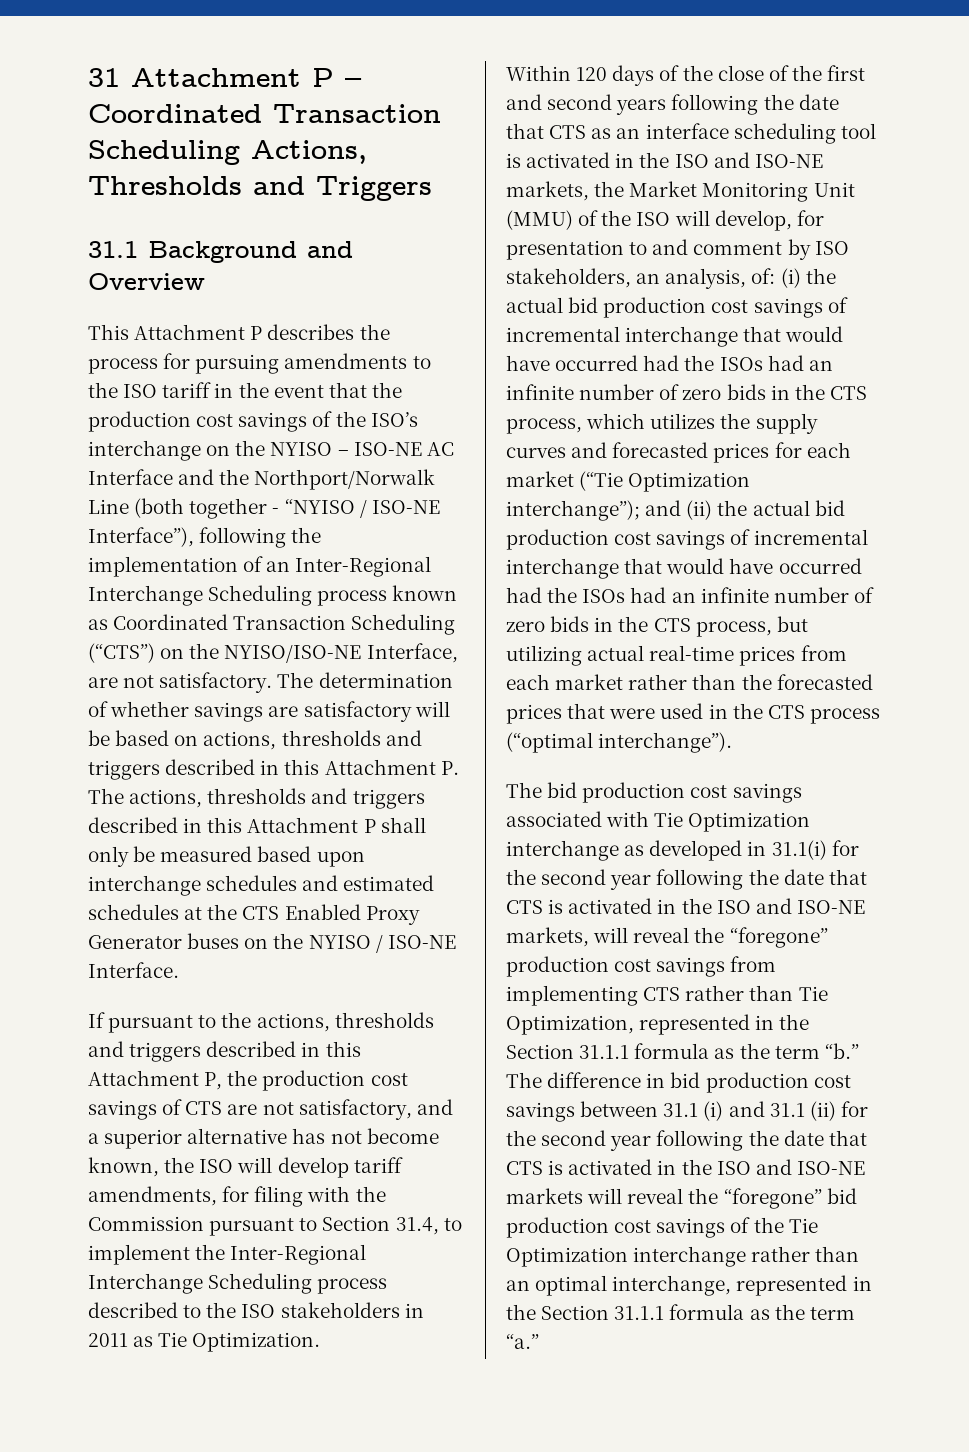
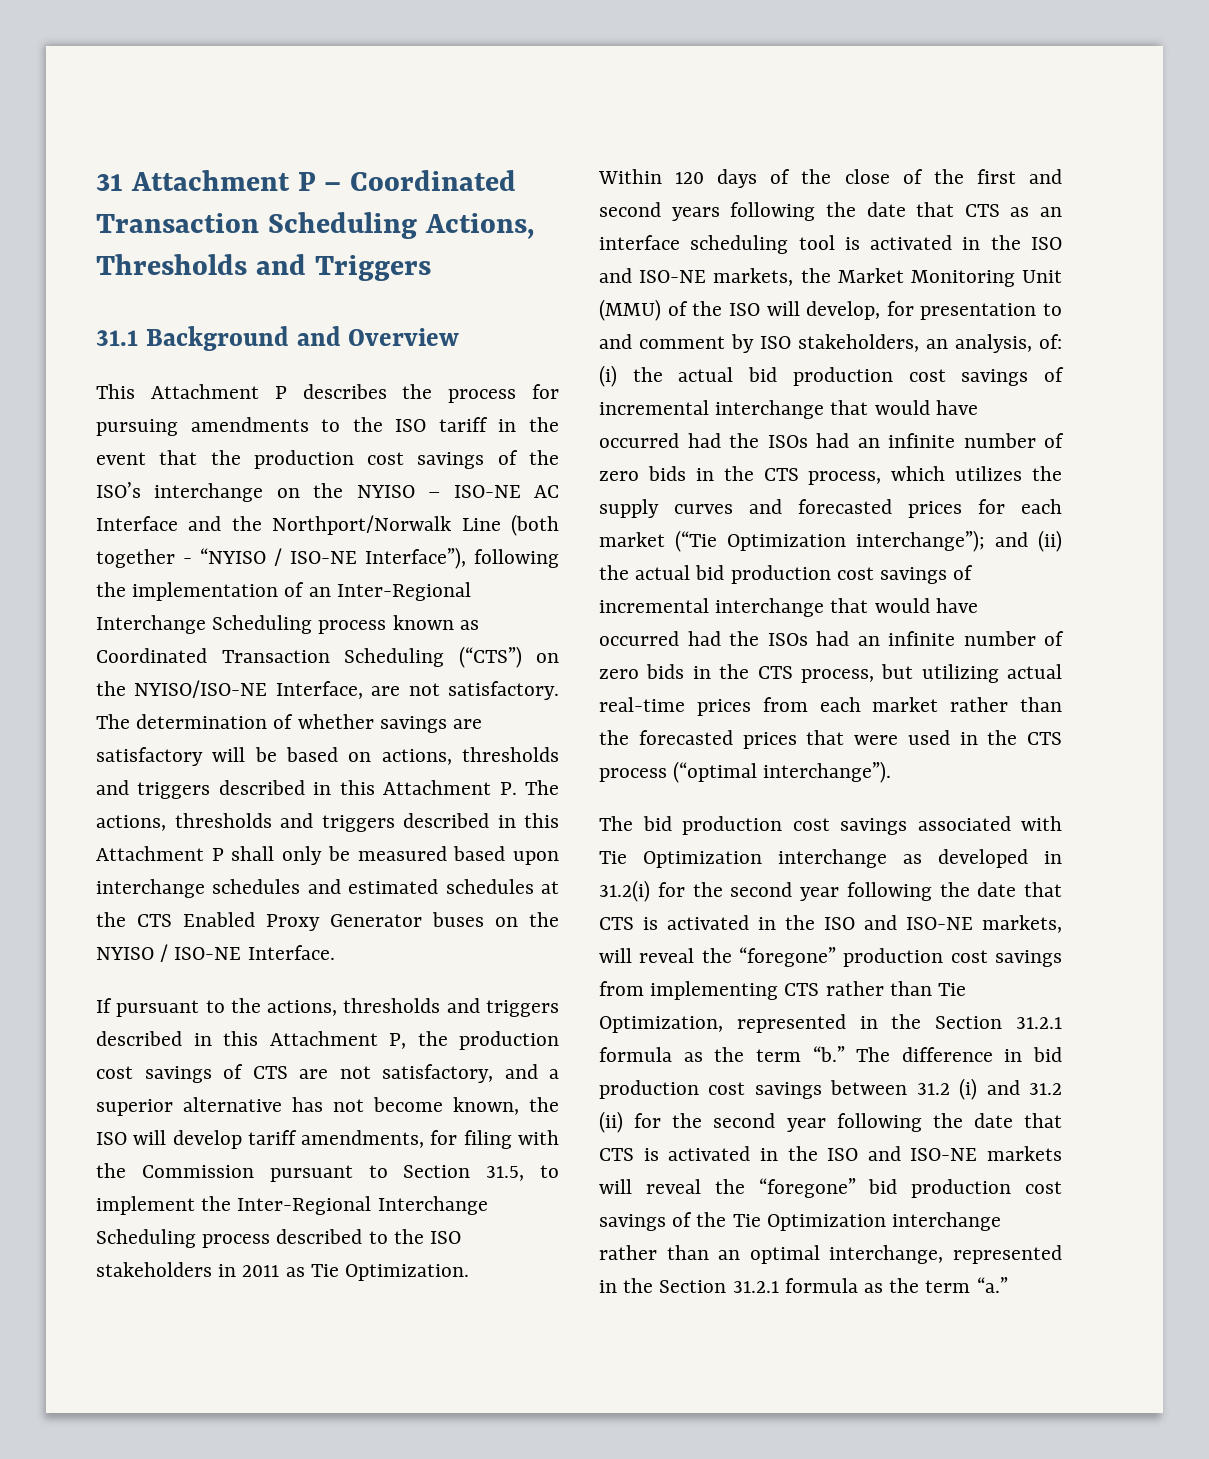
- If pursuant to the actions, thresholds and triggers described in this Attachment P, the production cost savings of CTS are not satisfactory, and a superior alternative has not become known, the ISO will develop tariff amendments, for filing with the Commission pursuant to Section 31.4, to implement the Inter-Regional Interchange Scheduling process described to the ISO stakeholders in 2011 as Tie Optimization.
+ If pursuant to the actions, thresholds and triggers described in this Attachment P, the production cost savings of CTS are not satisfactory, and a superior alternative has not become known, the ISO will develop tariff amendments, for filing with the Commission pursuant to Section 31.5, to implement the Inter-Regional Interchange Scheduling process described to the ISO stakeholders in 2011 as Tie Optimization.
- The bid production cost savings associated with Tie Optimization interchange as developed in 31.1(i) for the second year following the date that CTS is activated in the ISO and ISO-NE markets, will reveal the “foregone” production cost savings from implementing CTS rather than Tie Optimization, represented in the Section 31.1.1 formula as the term “b.”
+ The bid production cost savings associated with Tie Optimization interchange as developed in 31.2(i) for the second year following the date that CTS is activated in the ISO and ISO-NE markets, will reveal the “foregone” production cost savings from implementing CTS rather than Tie Optimization, represented in the Section 31.2.1 formula as the term “b.”
- The difference in bid production cost savings between 31.1 (i) and 31.1 (ii) for the second year following the date that CTS is activated in the ISO and ISO-NE markets will reveal the “foregone” bid production cost savings of the Tie Optimization interchange rather than an optimal interchange, represented in the Section 31.1.1 formula as the term “a.”
+ The difference in bid production cost savings between 31.2 (i) and 31.2 (ii) for the second year following the date that CTS is activated in the ISO and ISO-NE markets will reveal the “foregone” bid production cost savings of the Tie Optimization interchange rather than an optimal interchange, represented in the Section 31.2.1 formula as the term “a.”

